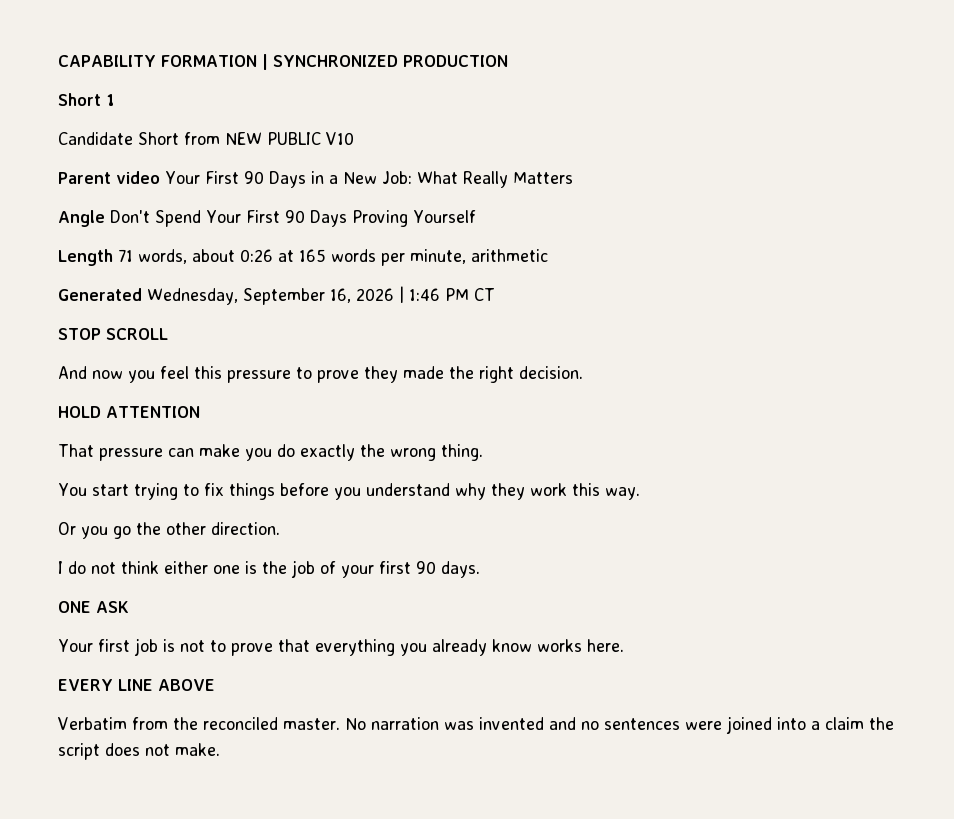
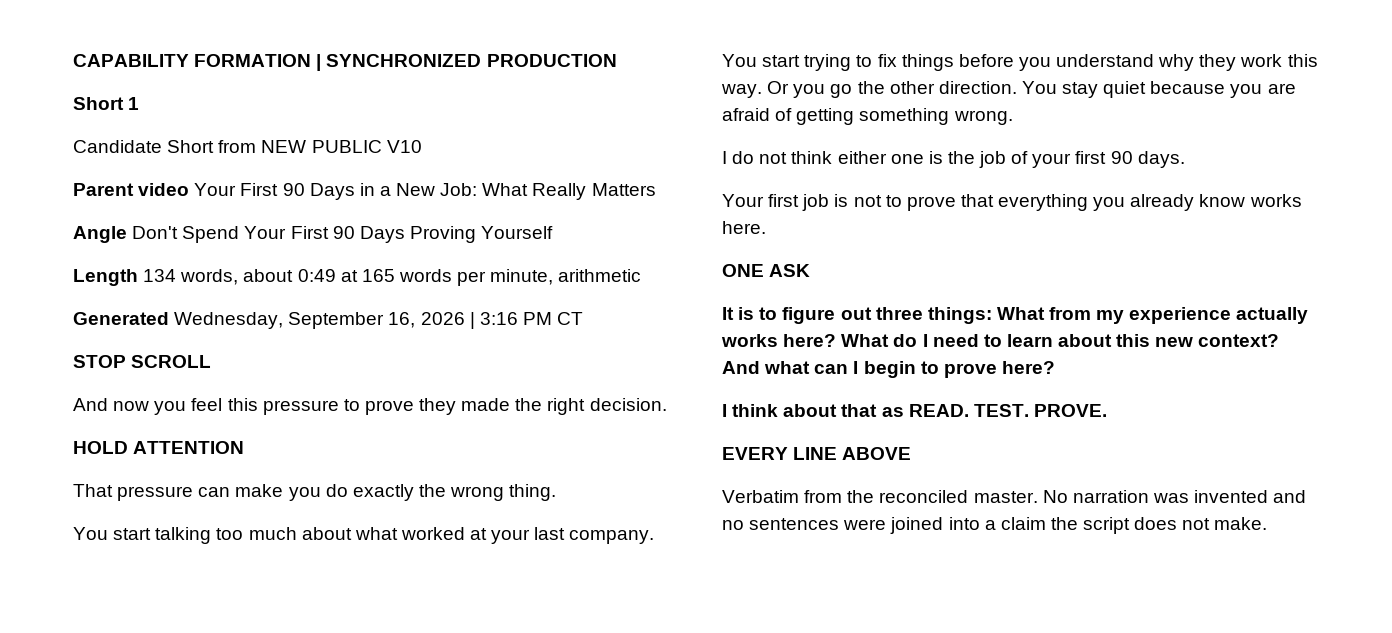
- Length 71 words, about 0:26 at 165 words per minute, arithmetic
+ Length 134 words, about 0:49 at 165 words per minute, arithmetic
- Generated Wednesday, September 16, 2026 | 1:46 PM CT
+ Generated Wednesday, September 16, 2026 | 3:16 PM CT
- You start trying to fix things before you understand why they work this way.
- Or you go the other direction.
+ You start talking too much about what worked at your last company. You start trying to fix things before you understand why they work this way. Or you go the other direction. You stay quiet because you are afraid of getting something wrong.
- ONE ASK
+ ONE ASK
+ It is to figure out three things: What from my experience actually works here? What do I need to learn about this new context? And what can I begin to prove here?
+ I think about that as READ. TEST. PROVE.

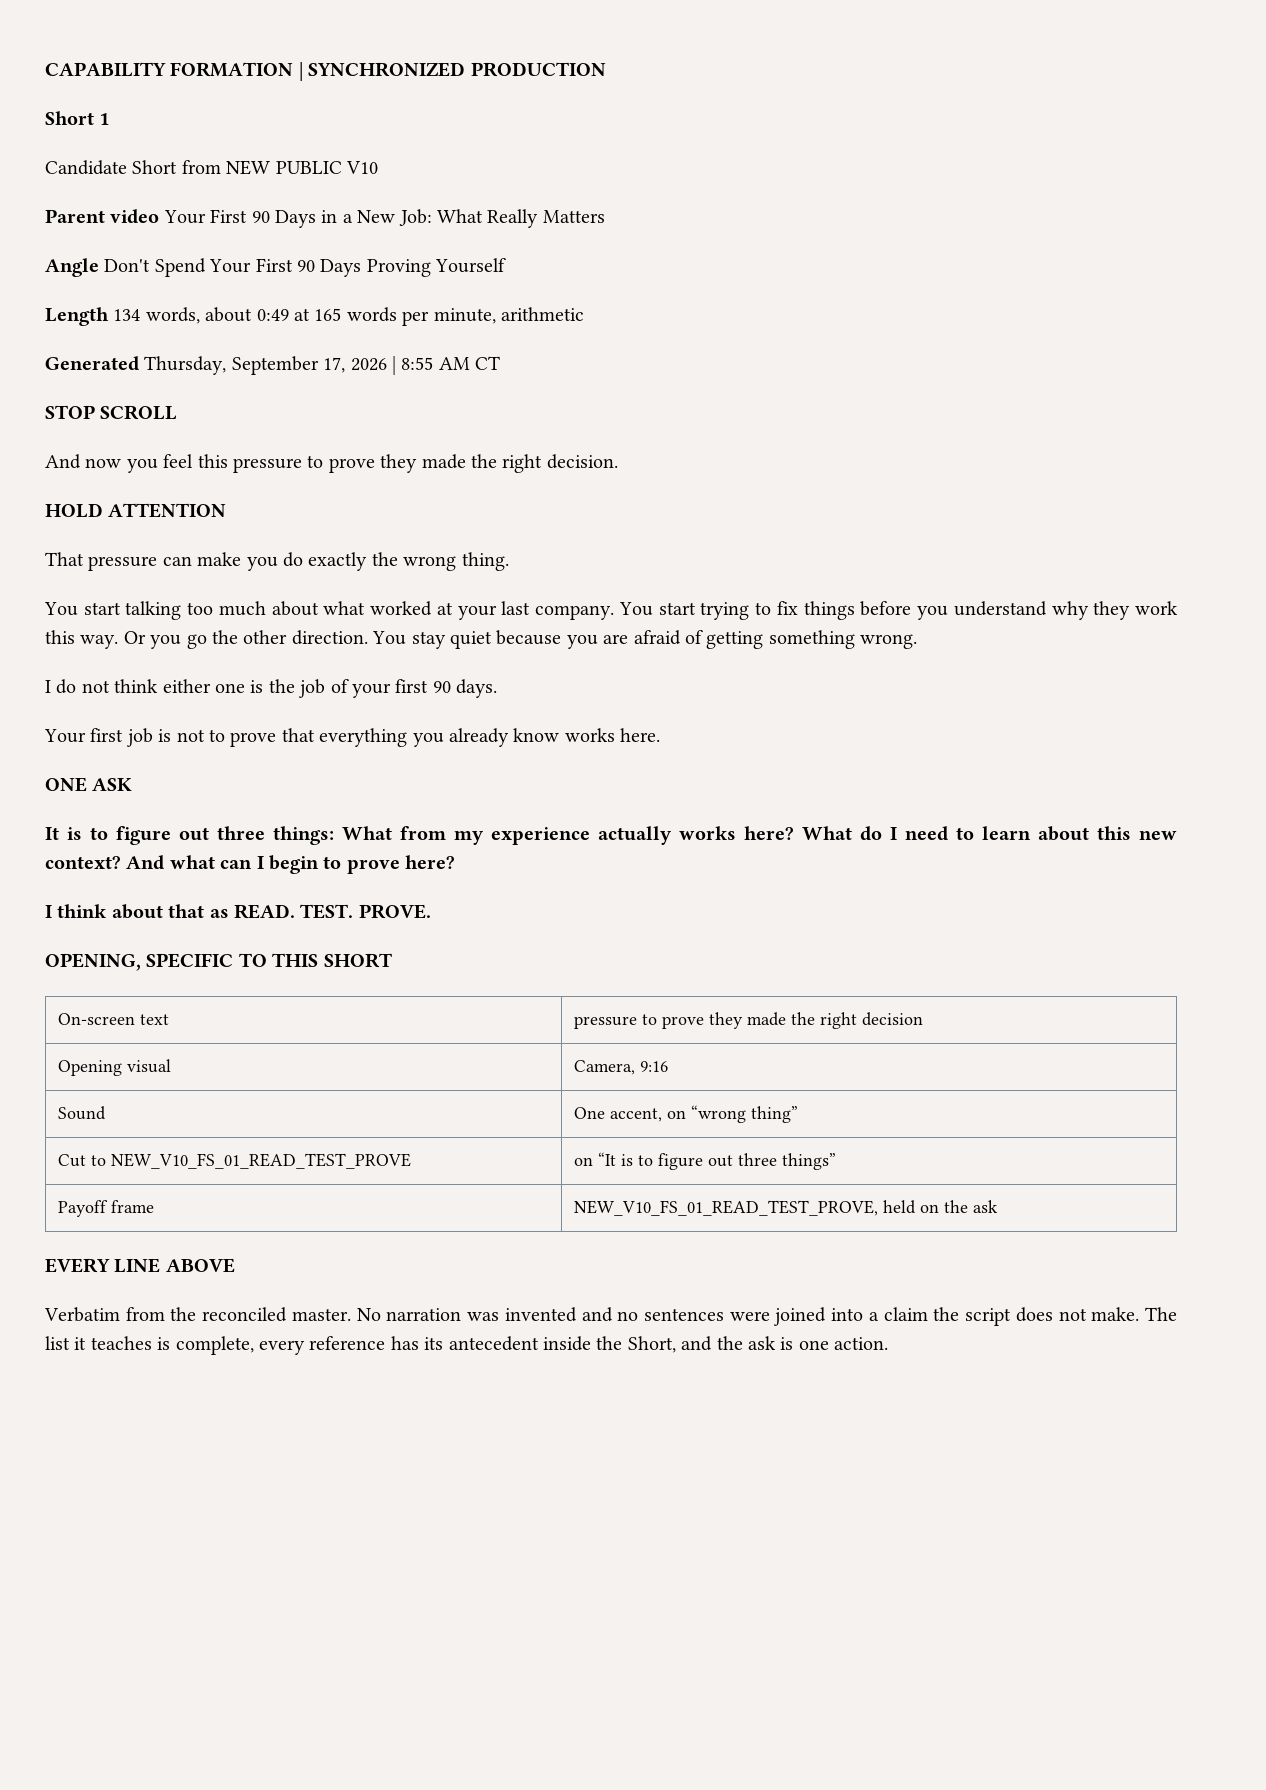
- Generated Wednesday, September 16, 2026 | 3:16 PM CT
+ Generated Thursday, September 17, 2026 | 8:55 AM CT
+ OPENING, SPECIFIC TO THIS SHORT
+ On-screen text | pressure to prove they made the right decision
+ Opening visual | Camera, 9:16
+ Sound | One accent, on “wrong thing”
+ Cut to NEW_V10_FS_01_READ_TEST_PROVE | on “It is to figure out three things”
+ Payoff frame | NEW_V10_FS_01_READ_TEST_PROVE, held on the ask
+ The list it teaches is complete, every reference has its antecedent inside the Short, and the ask is one action.

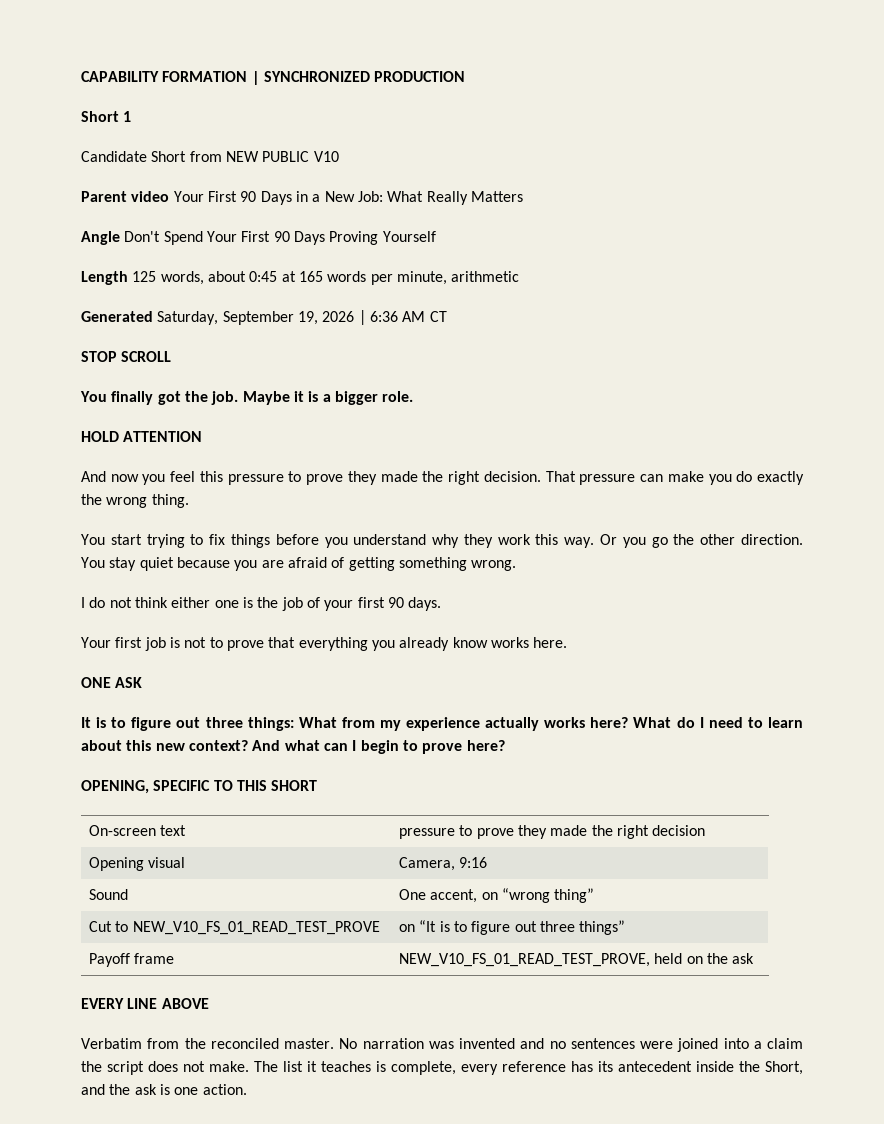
- Length 134 words, about 0:49 at 165 words per minute, arithmetic
+ Length 125 words, about 0:45 at 165 words per minute, arithmetic
- Generated Thursday, September 17, 2026 | 8:55 AM CT
+ Generated Saturday, September 19, 2026 | 6:36 AM CT
+ You finally got the job. Maybe it is a bigger role.
+ HOLD ATTENTION
- And now you feel this pressure to prove they made the right decision.
- HOLD ATTENTION
- That pressure can make you do exactly the wrong thing.
+ And now you feel this pressure to prove they made the right decision. That pressure can make you do exactly the wrong thing.
- You start talking too much about what worked at your last company. You start trying to fix things before you understand why they work this way.
+ You start trying to fix things before you understand why they work this way.
- I think about that as READ. TEST. PROVE.

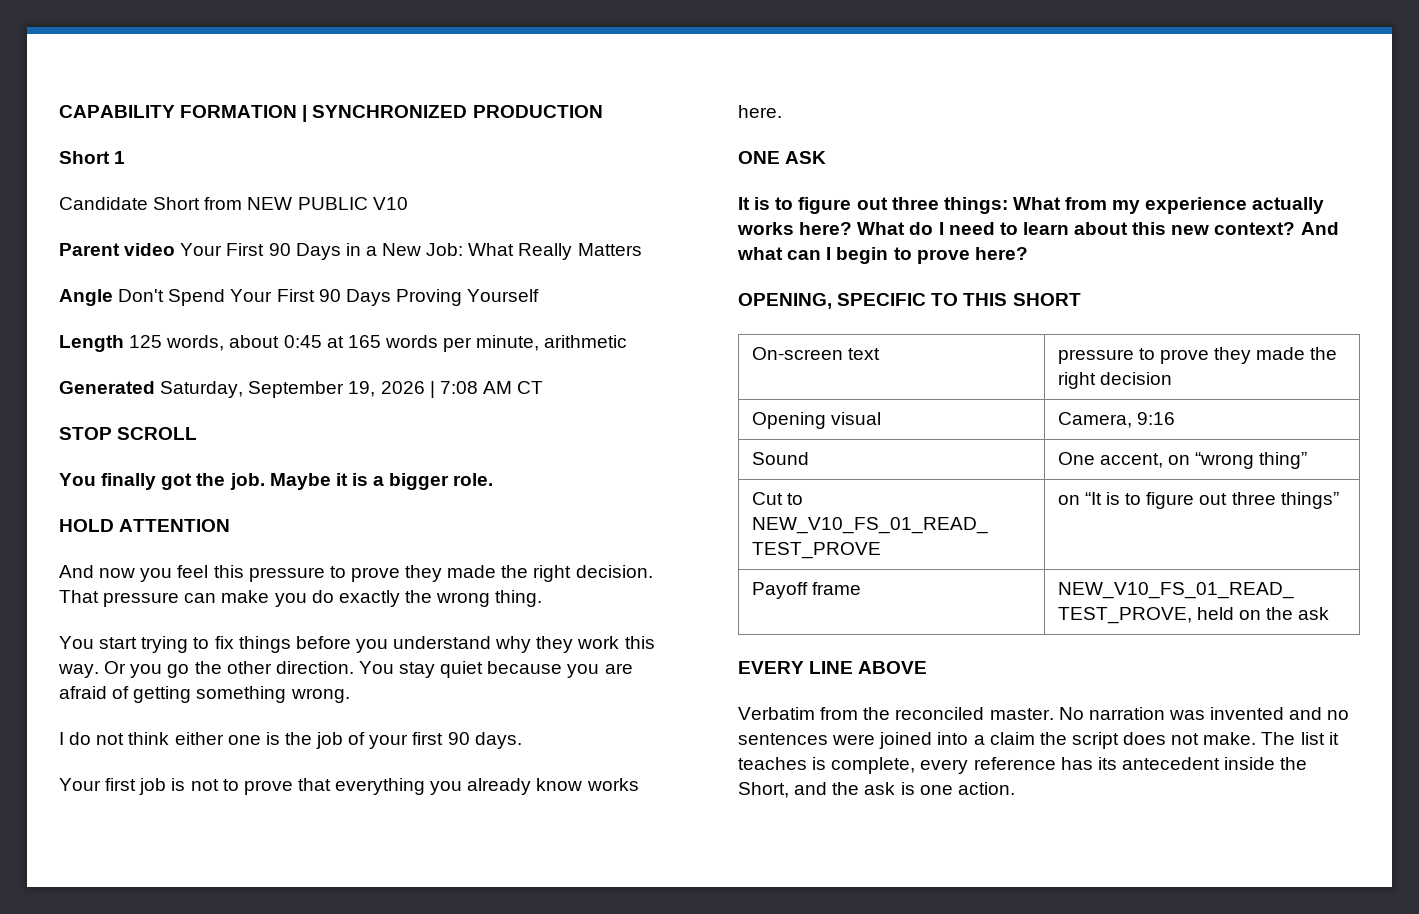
- Generated Saturday, September 19, 2026 | 6:36 AM CT
+ Generated Saturday, September 19, 2026 | 7:08 AM CT

